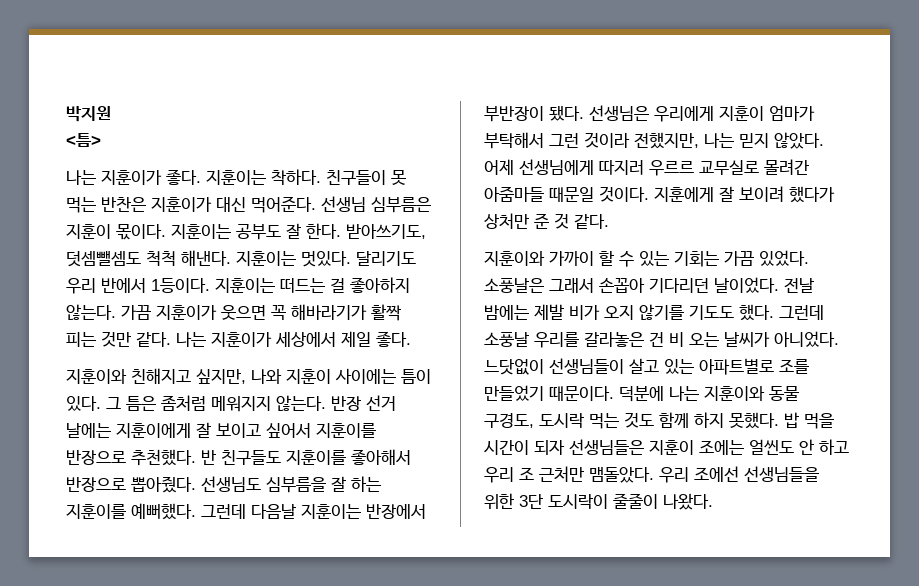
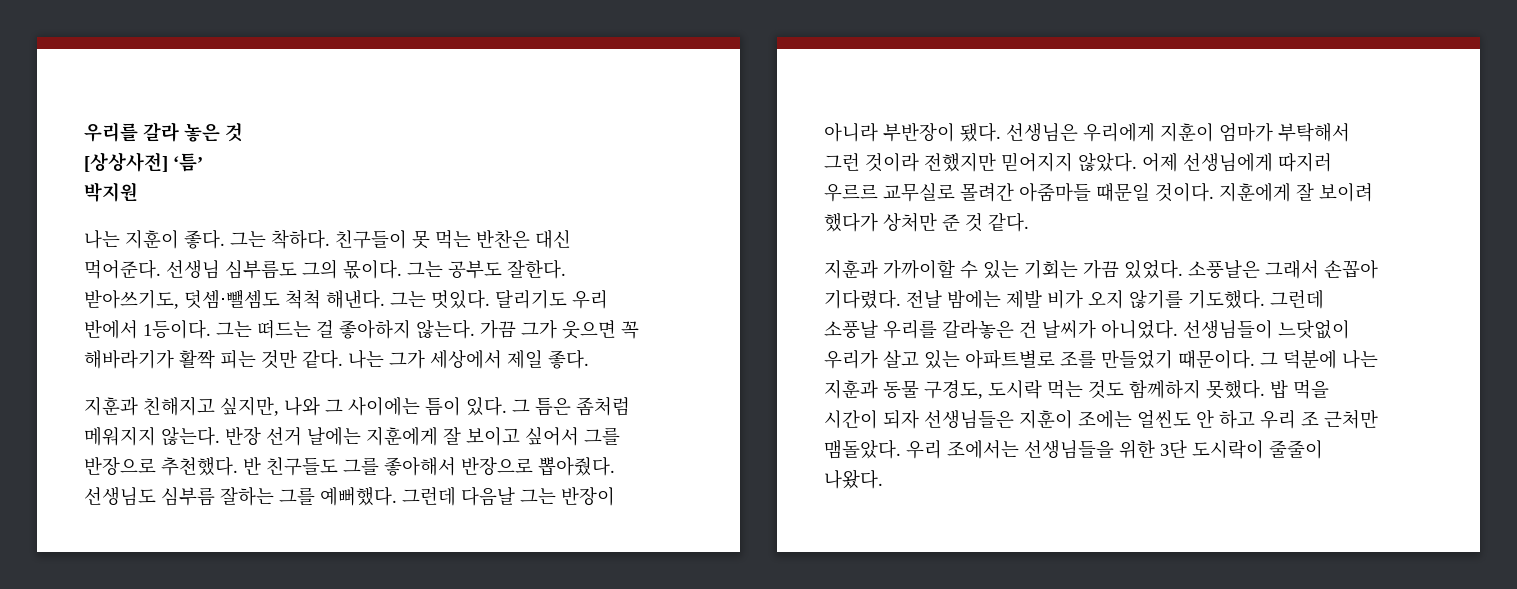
+ 우리를 갈라 놓은 것
+ [상상사전] ‘틈’
- <틈>
- 나는 지훈이가 좋다. 지훈이는 착하다.
+ 나는 지훈이 좋다. 그는 착하다.
- 친구들이 못 먹는 반찬은 지훈이가 대신 먹어준다.
+ 친구들이 못 먹는 반찬은 대신 먹어준다.
- 선생님 심부름은 지훈이 몫이다. 지훈이는 공부도 잘 한다. 받아쓰기도, 덧셈뺄셈도 척척 해낸다.
+ 선생님 심부름도 그의 몫이다. 그는 공부도 잘한다. 받아쓰기도, 덧셈⋅뺄셈도 척척 해낸다.
- 지훈이는 멋있다.
+ 그는 멋있다.
- 지훈이는 떠드는 걸 좋아하지 않는다.
+ 그는 떠드는 걸 좋아하지 않는다.
- 가끔 지훈이가 웃으면 꼭 해바라기가 활짝 피는 것만 같다.
+ 가끔 그가 웃으면 꼭 해바라기가 활짝 피는 것만 같다.
- 나는 지훈이가 세상에서 제일 좋다.
+ 나는 그가 세상에서 제일 좋다.
- 지훈이와 친해지고 싶지만, 나와 지훈이 사이에는 틈이 있다.
+ 지훈과 친해지고 싶지만, 나와 그 사이에는 틈이 있다.
- 반장 선거 날에는 지훈이에게 잘 보이고 싶어서 지훈이를 반장으로 추천했다.
+ 반장 선거 날에는 지훈에게 잘 보이고 싶어서 그를 반장으로 추천했다.
- 반 친구들도 지훈이를 좋아해서 반장으로 뽑아줬다.
+ 반 친구들도 그를 좋아해서 반장으로 뽑아줬다.
- 선생님도 심부름을 잘 하는 지훈이를 예뻐했다. 그런데 다음날 지훈이는 반장에서 부반장이 됐다.
+ 선생님도 심부름 잘하는 그를 예뻐했다. 그런데 다음날 그는 반장이 아니라 부반장이 됐다.
- 선생님은 우리에게 지훈이 엄마가 부탁해서 그런 것이라 전했지만, 나는 믿지 않았다.
+ 선생님은 우리에게 지훈이 엄마가 부탁해서 그런 것이라 전했지만 믿어지지 않았다.
- 지훈이와 가까이 할 수 있는 기회는 가끔 있었다.
+ 지훈과 가까이할 수 있는 기회는 가끔 있었다.
- 소풍날은 그래서 손꼽아 기다리던 날이었다.
+ 소풍날은 그래서 손꼽아 기다렸다.
- 전날 밤에는 제발 비가 오지 않기를 기도도 했다.
+ 전날 밤에는 제발 비가 오지 않기를 기도했다.
- 그런데 소풍날 우리를 갈라놓은 건 비 오는 날씨가 아니었다. 느닷없이 선생님들이 살고 있는 아파트별로 조를 만들었기 때문이다.
+ 그런데 소풍날 우리를 갈라놓은 건 날씨가 아니었다. 선생님들이 느닷없이 우리가 살고 있는 아파트별로 조를 만들었기 때문이다.
- 덕분에 나는 지훈이와 동물 구경도, 도시락 먹는 것도 함께 하지 못했다.
+ 그 덕분에 나는 지훈과 동물 구경도, 도시락 먹는 것도 함께하지 못했다.
- 우리 조에선 선생님들을 위한 3단 도시락이 줄줄이 나왔다.
+ 우리 조에서는 선생님들을 위한 3단 도시락이 줄줄이 나왔다.

